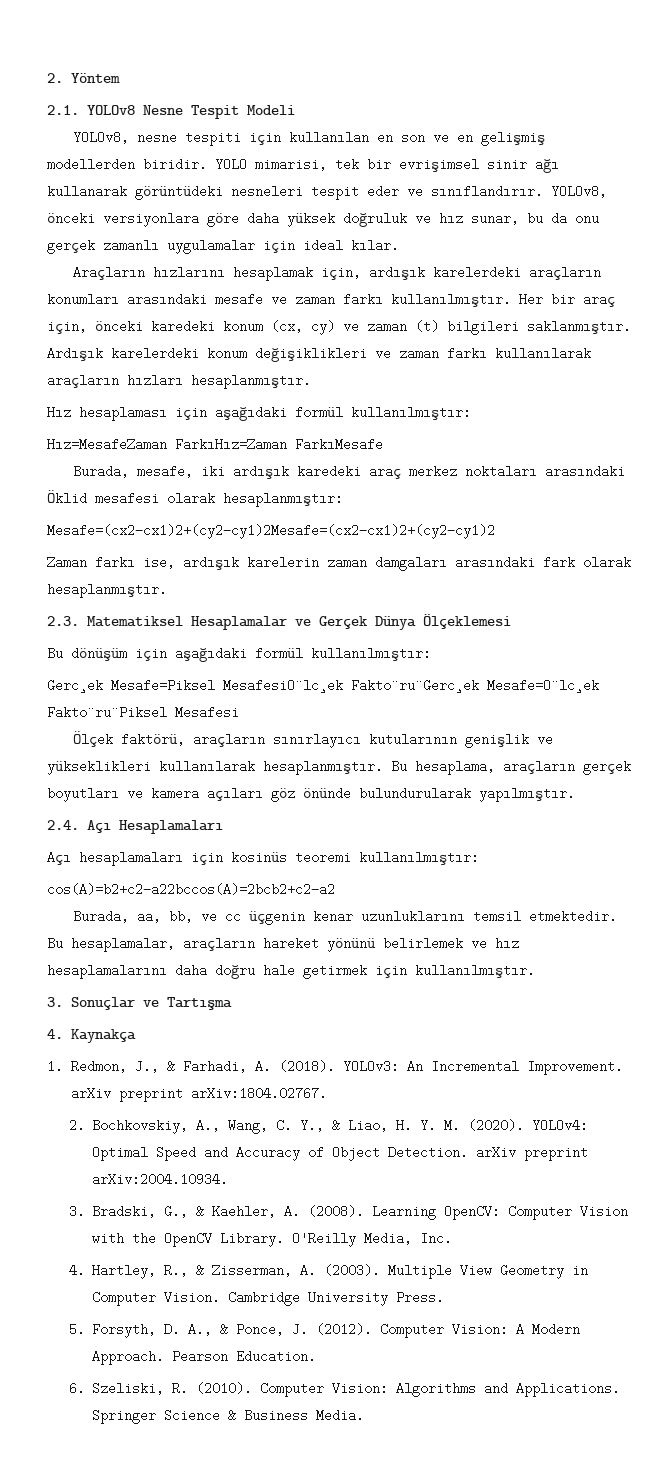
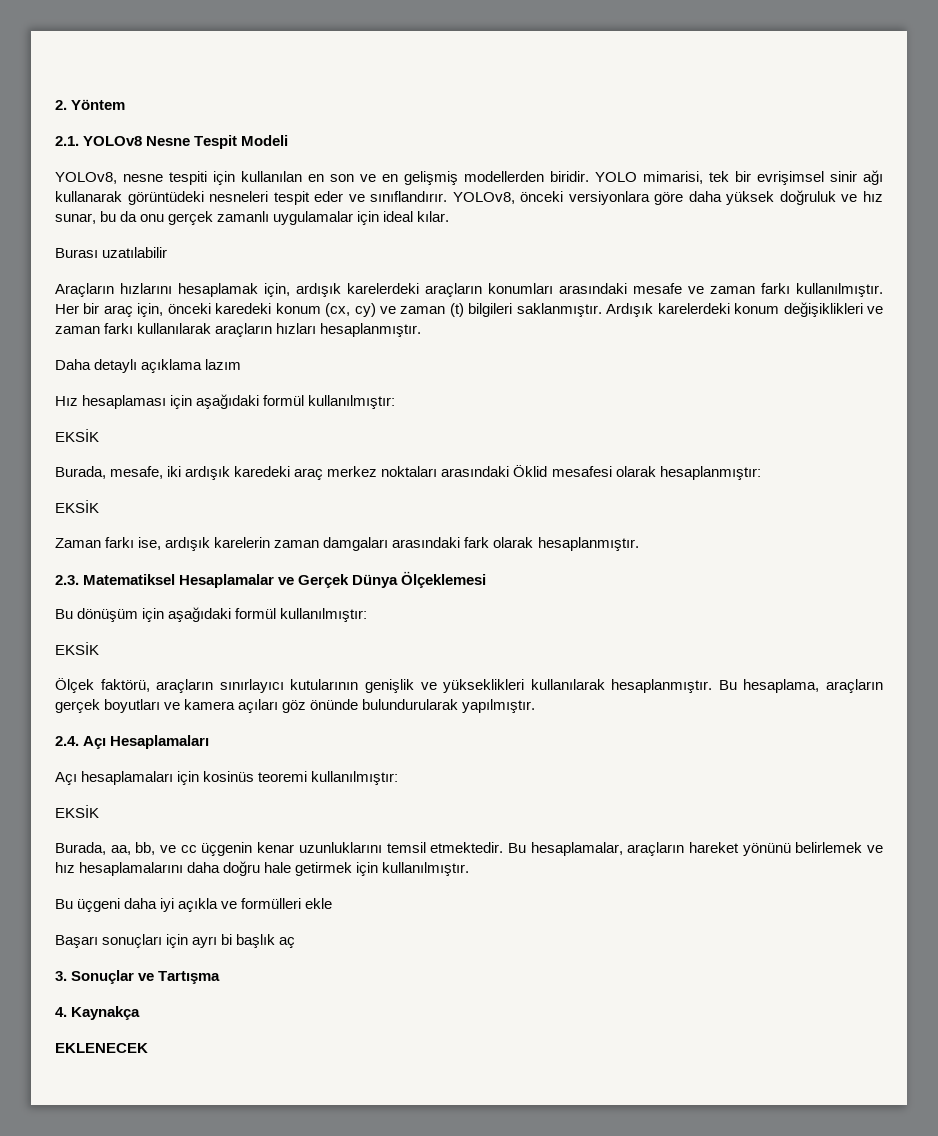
+ Burası uzatılabilir
+ Daha detaylı açıklama lazım
  Hız hesaplaması için aşağıdaki formül kullanılmıştır:
- Hız=MesafeZaman FarkıHız=Zaman FarkıMesafe
+ EKSİK
  Burada, mesafe, iki ardışık karedeki araç merkez noktaları arasındaki Öklid mesafesi olarak hesaplanmıştır:
- Mesafe=(cx2−cx1)2+(cy2−cy1)2Mesafe=(cx2−cx1)2+(cy2−cy1)2
+ EKSİK
  Bu dönüşüm için aşağıdaki formül kullanılmıştır:
- Gerc¸ek Mesafe=Piksel MesafesiO¨lc¸ek Fakto¨ru¨Gerc¸ek Mesafe=O¨lc¸ek Fakto¨ru¨Piksel Mesafesi
+ EKSİK
  Açı hesaplamaları için kosinüs teoremi kullanılmıştır:
- cos(A)=b2+c2−a22bccos(A)=2bcb2+c2−a2
+ EKSİK
+ Bu üçgeni daha iyi açıkla ve formülleri ekle
+ Başarı sonuçları için ayrı bi başlık aç
- 1. Redmon, J., & Farhadi, A. (2018). YOLOv3: An Incremental Improvement. arXiv preprint arXiv:1804.02767.
- 2. Bochkovskiy, A., Wang, C. Y., & Liao, H. Y. M. (2020). YOLOv4: Optimal Speed and Accuracy of Object Detection. arXiv preprint arXiv:2004.10934.
- 3. Bradski, G., & Kaehler, A. (2008). Learning OpenCV: Computer Vision with the OpenCV Library. O'Reilly Media, Inc.
- 4. Hartley, R., & Zisserman, A. (2003). Multiple View Geometry in Computer Vision. Cambridge University Press.
- 5. Forsyth, D. A., & Ponce, J. (2012). Computer Vision: A Modern Approach. Pearson Education.
- 6. Szeliski, R. (2010). Computer Vision: Algorithms and Applications. Springer Science & Business Media.
+ EKLENECEK

